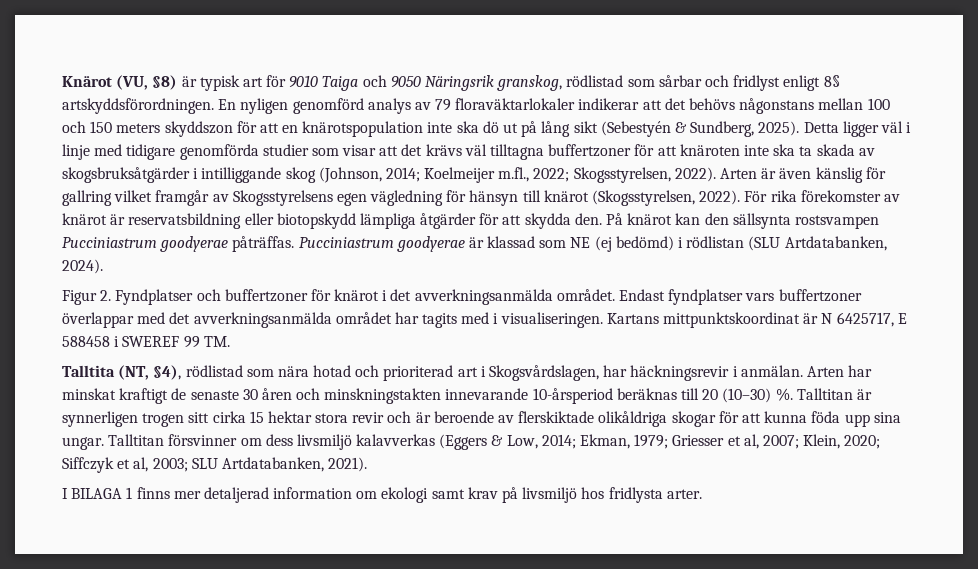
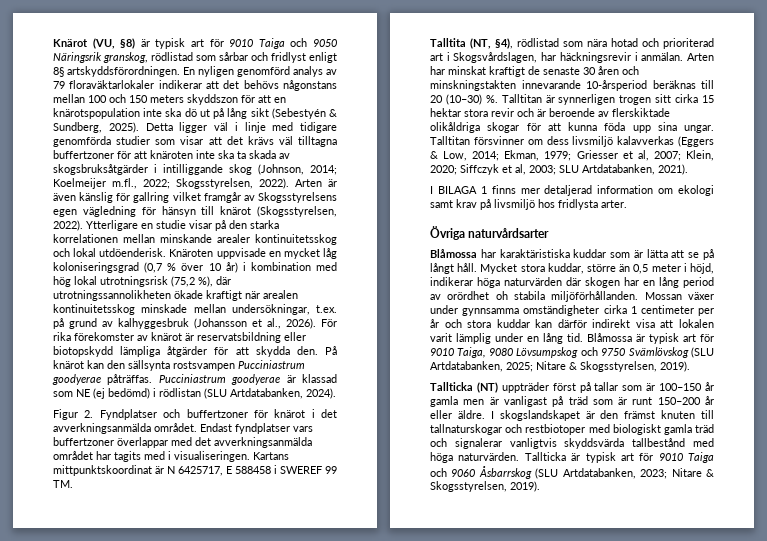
+ Ytterligare en studie visar på den starka korrelationen mellan minskande arealer kontinuitetsskog och lokal utdöenderisk. Knäroten uppvisade en mycket låg koloniseringsgrad (0,7 % över 10 år) i kombination med hög lokal utrotningsrisk (75,2 %), där utrotningssannolikheten ökade kraftigt när arealen kontinuitetsskog minskade mellan undersökningar, t.ex. på grund av kalhyggesbruk (Johansson et al., 2026).
+ Övriga naturvårdsarter
+ Blåmossa har karaktäristiska kuddar som är lätta att se på långt håll. Mycket stora kuddar, större än 0,5 meter i höjd, indikerar höga naturvärden där skogen har en lång period av orördhet oh stabila miljöförhållanden. Mossan växer under gynnsamma omständigheter cirka 1 centimeter per år och stora kuddar kan därför indirekt visa att lokalen varit lämplig under en lång tid. Blåmossa är typisk art för 9010 Taiga, 9080 Lövsumpskog och 9750 Svämlövskog (SLU Artdatabanken, 2025; Nitare & Skogsstyrelsen, 2019).
+ Tallticka (NT) uppträder först på tallar som är 100–150 år gamla men är vanligast på träd som är runt 150–200 år eller äldre. I skogslandskapet är den främst knuten till tallnaturskogar och restbiotoper med biologiskt gamla träd och signalerar vanligtvis skyddsvärda tallbestånd med höga naturvärden. Tallticka är typisk art för 9010 Taiga och 9060 Åsbarrskog (SLU Artdatabanken, 2023; Nitare & Skogsstyrelsen, 2019).

